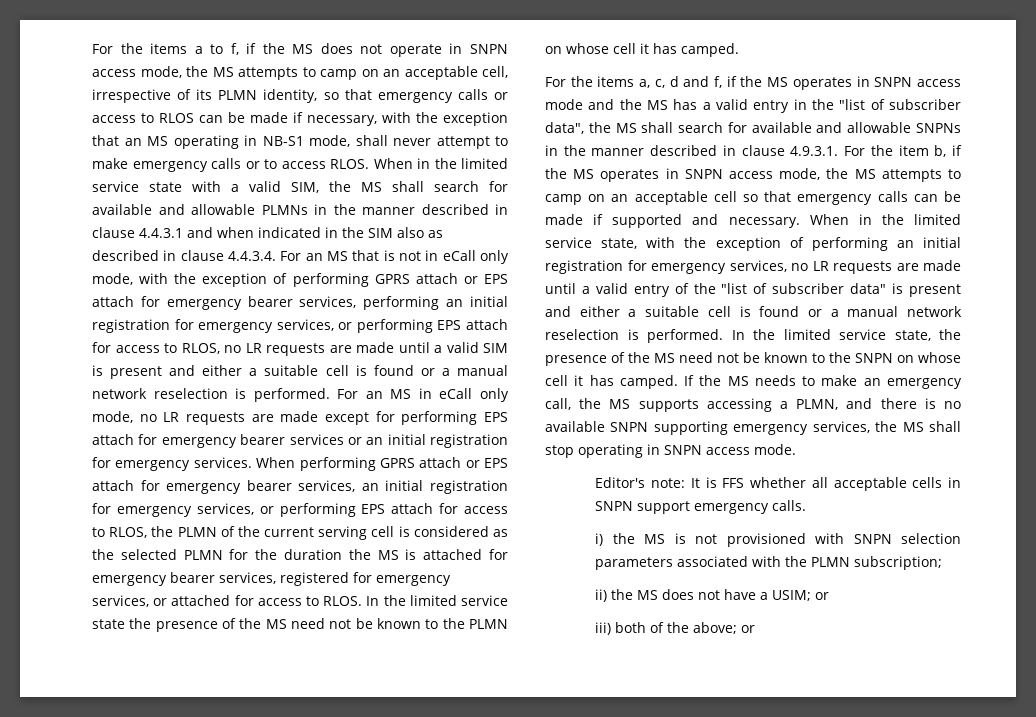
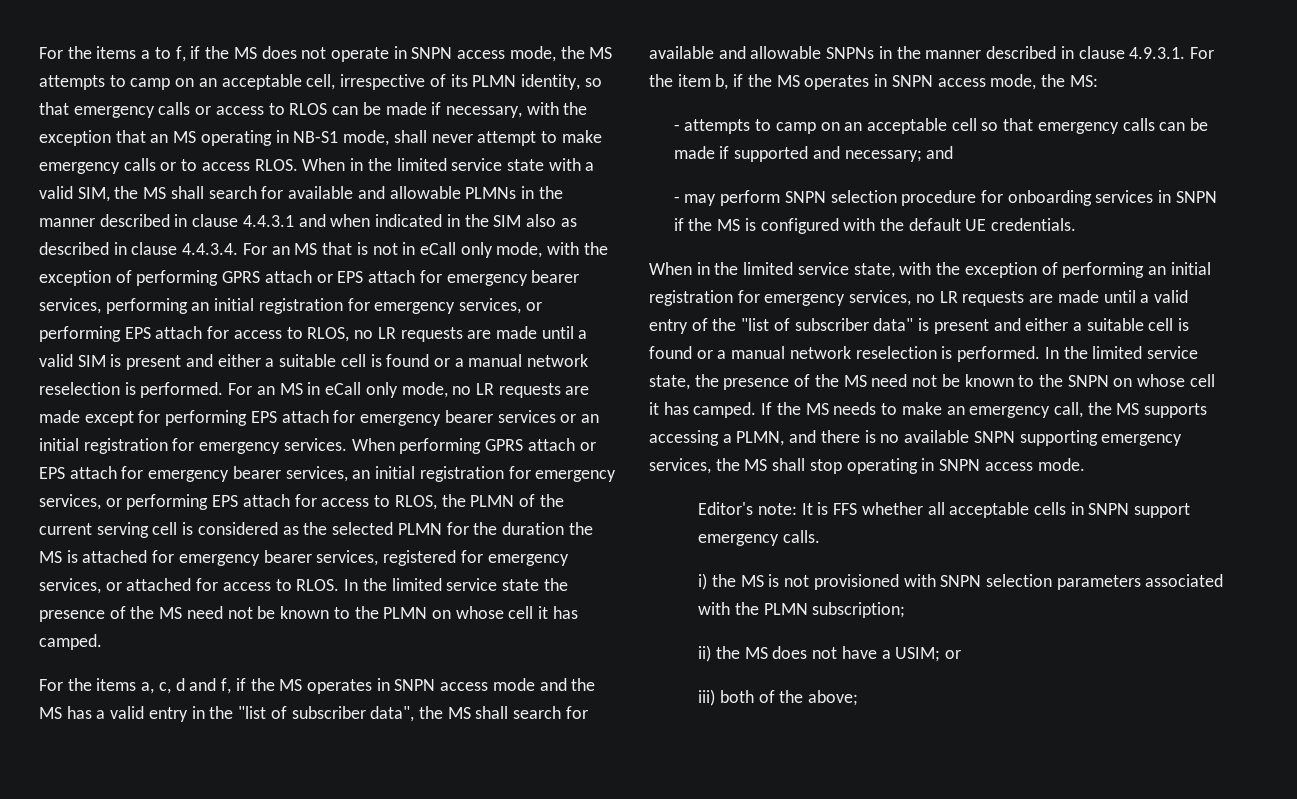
- For the items a, c, d and f, if the MS operates in SNPN access mode and the MS has a valid entry in the "list of subscriber data", the MS shall search for available and allowable SNPNs in the manner described in clause 4.9.3.1. For the item b, if the MS operates in SNPN access mode, the MS attempts to camp on an acceptable cell so that emergency calls can be made if supported and necessary. When in the limited service state, with the exception of performing an initial registration for emergency services, no LR requests are made until a valid entry of the "list of subscriber data" is present and either a suitable cell is found or a manual network reselection is performed.
+ For the items a, c, d and f, if the MS operates in SNPN access mode and the MS has a valid entry in the "list of subscriber data", the MS shall search for available and allowable SNPNs in the manner described in clause 4.9.3.1. For the item b, if the MS operates in SNPN access mode, the MS:
+ - attempts to camp on an acceptable cell so that emergency calls can be made if supported and necessary; and
+ - may perform SNPN selection procedure for onboarding services in SNPN if the MS is configured with the default UE credentials.
+ When in the limited service state, with the exception of performing an initial registration for emergency services, no LR requests are made until a valid entry of the "list of subscriber data" is present and either a suitable cell is found or a manual network reselection is performed.
- iii) both of the above; or
+ iii) both of the above;

